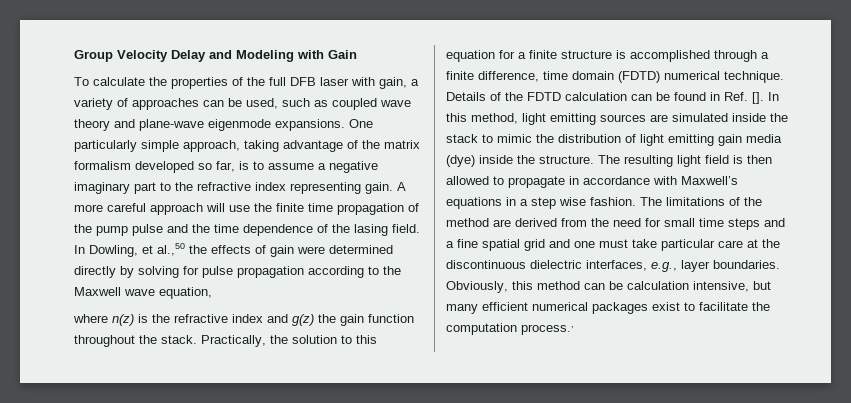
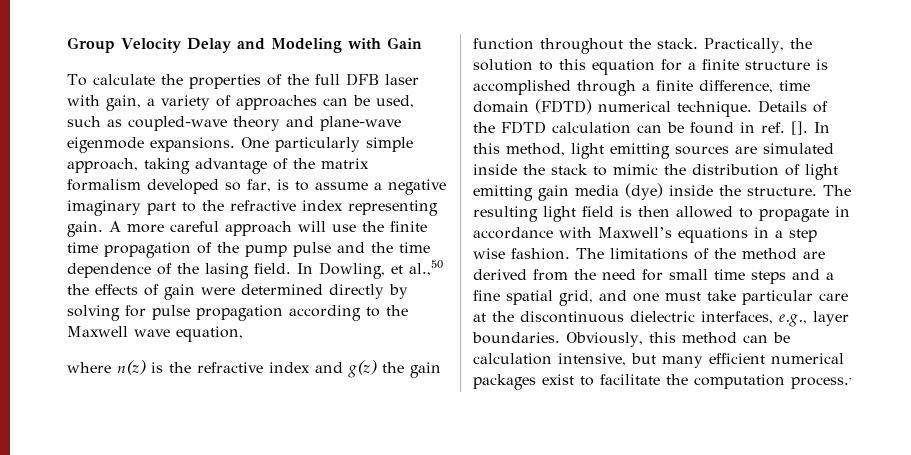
- To calculate the properties of the full DFB laser with gain, a variety of approaches can be used, such as coupled wave theory and plane-wave eigenmode expansions.
+ To calculate the properties of the full DFB laser with gain, a variety of approaches can be used, such as coupled-wave theory and plane-wave eigenmode expansions.
- Details of the FDTD calculation can be found in Ref. [].
+ Details of the FDTD calculation can be found in ref. [].
- The limitations of the method are derived from the need for small time steps and a fine spatial grid and one must take particular care at the discontinuous dielectric interfaces, e.g., layer boundaries.
+ The limitations of the method are derived from the need for small time steps and a fine spatial grid, and one must take particular care at the discontinuous dielectric interfaces, e.g., layer boundaries.

